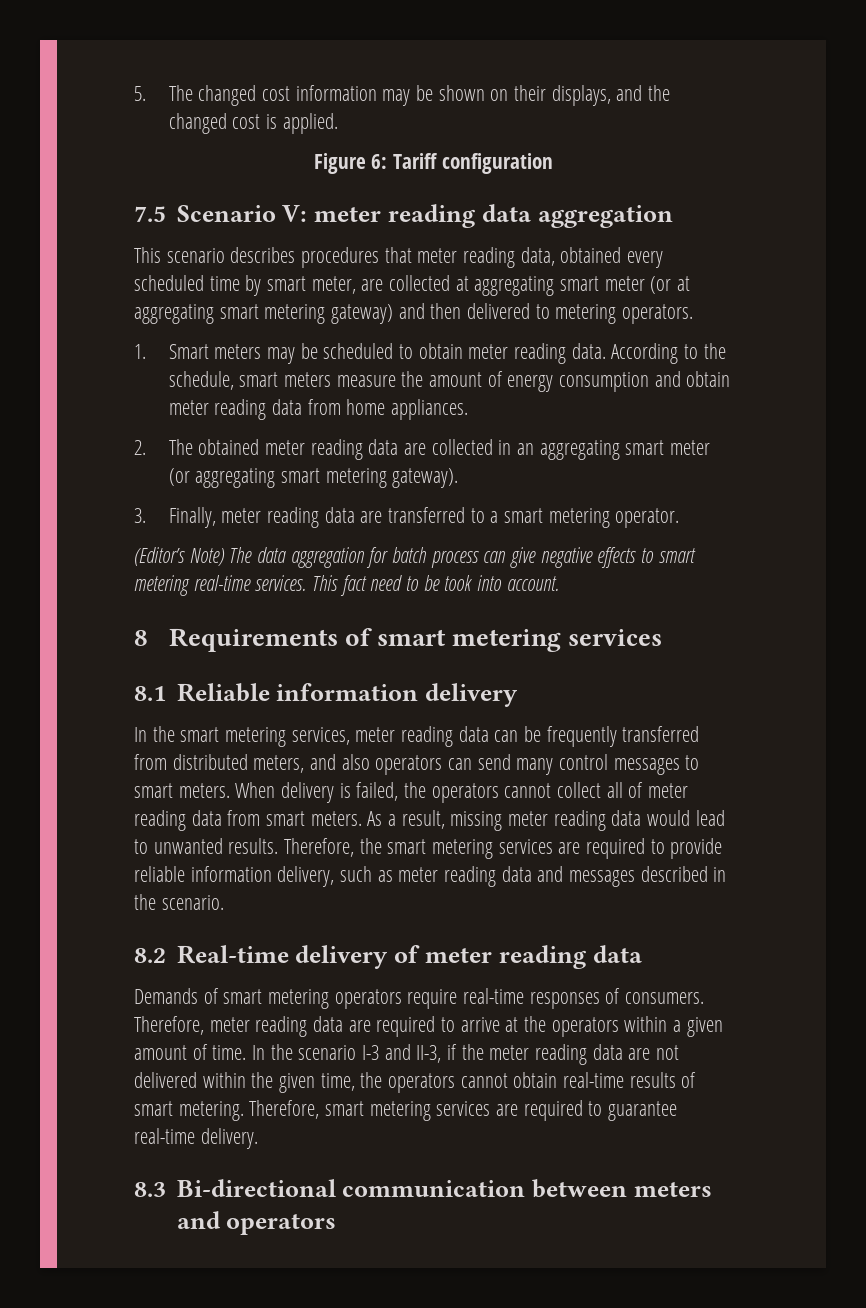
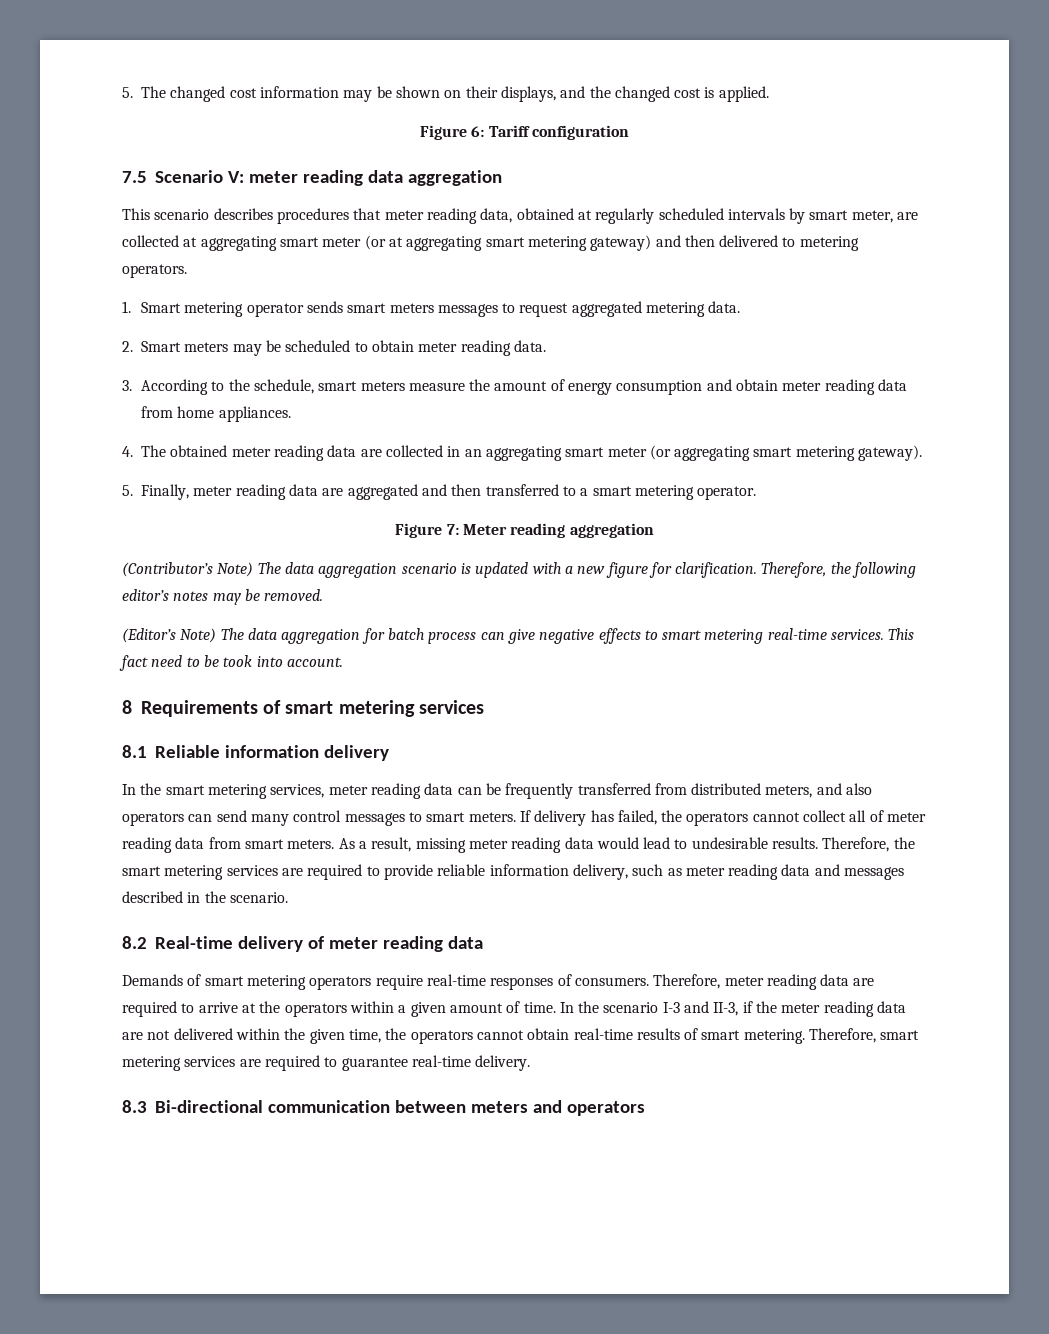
- This scenario describes procedures that meter reading data, obtained every scheduled time by smart meter, are collected at aggregating smart meter (or at aggregating smart metering gateway) and then delivered to metering operators.
+ This scenario describes procedures that meter reading data, obtained at regularly scheduled intervals by smart meter, are collected at aggregating smart meter (or at aggregating smart metering gateway) and then delivered to metering operators.
- 1. Smart meters may be scheduled to obtain meter reading data. According to the schedule, smart meters measure the amount of energy consumption and obtain meter reading data from home appliances.
+ 1. Smart metering operator sends smart meters messages to request aggregated metering data.
+ 2. Smart meters may be scheduled to obtain meter reading data.
+ 3. According to the schedule, smart meters measure the amount of energy consumption and obtain meter reading data from home appliances.
- 2. The obtained meter reading data are collected in an aggregating smart meter (or aggregating smart metering gateway).
+ 4. The obtained meter reading data are collected in an aggregating smart meter (or aggregating smart metering gateway).
- 3. Finally, meter reading data are transferred to a smart metering operator.
+ 5. Finally, meter reading data are aggregated and then transferred to a smart metering operator.
+ Figure 7: Meter reading aggregation
+ (Contributor’s Note) The data aggregation scenario is updated with a new figure for clarification. Therefore, the following editor’s notes may be removed.
- When delivery is failed, the operators cannot collect all of meter reading data from smart meters.
+ If delivery has failed, the operators cannot collect all of meter reading data from smart meters.
- As a result, missing meter reading data would lead to unwanted results.
+ As a result, missing meter reading data would lead to undesirable results.

